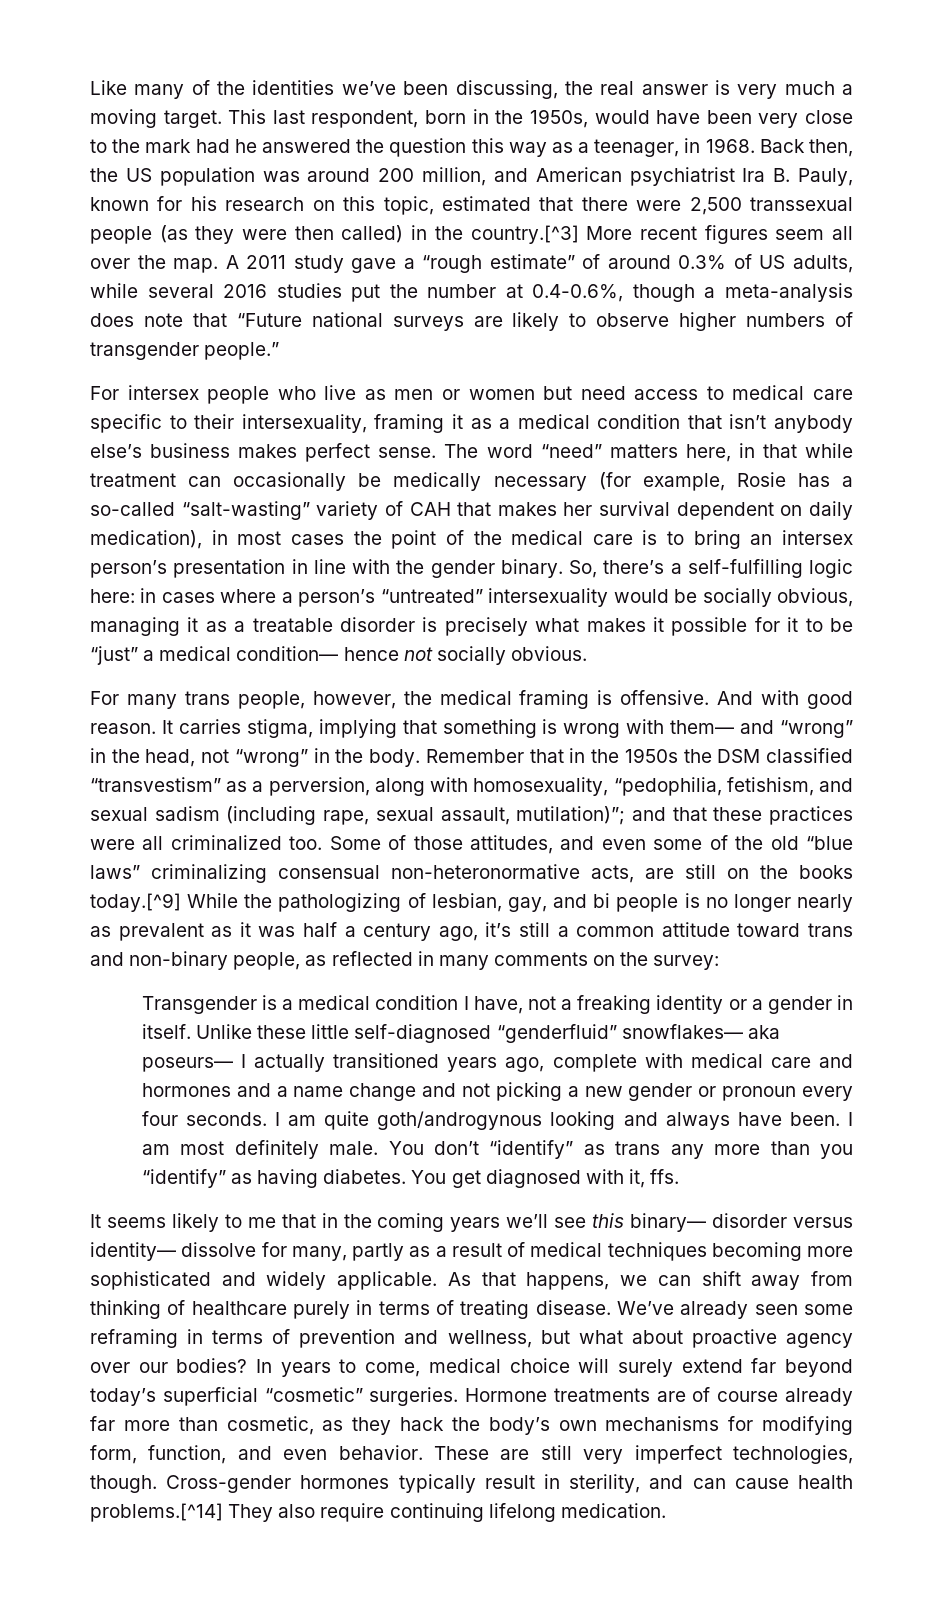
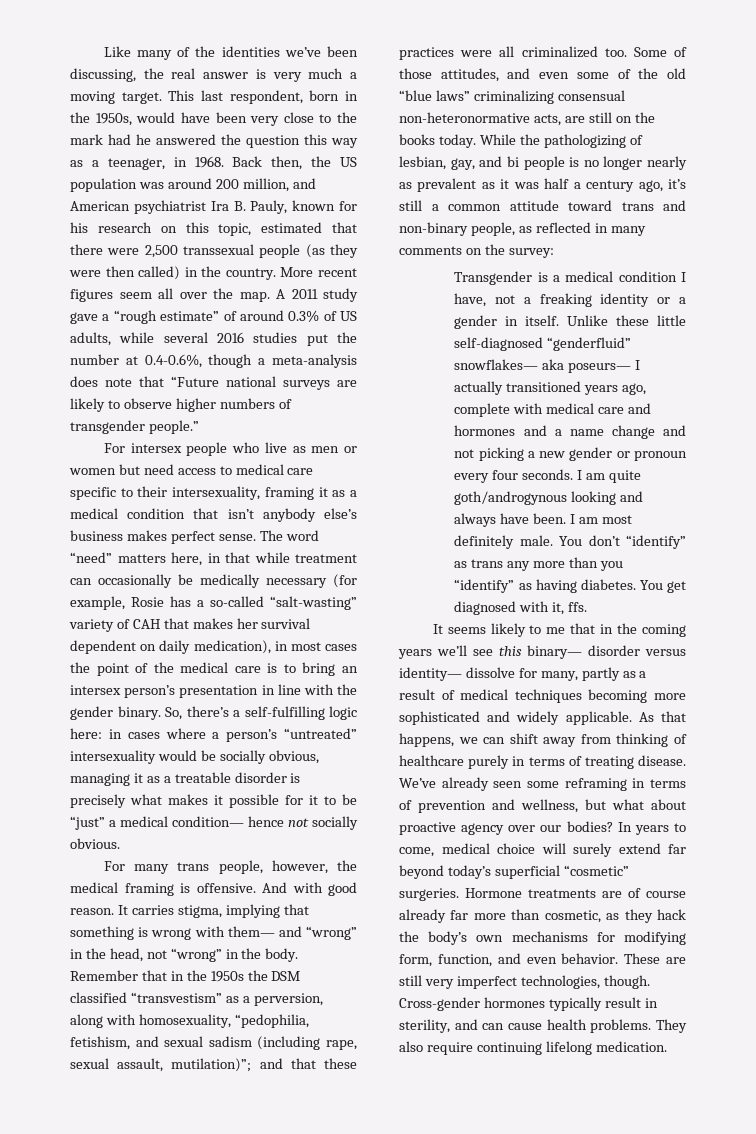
- Back then, the US population was around 200 million, and American psychiatrist Ira B. Pauly, known for his research on this topic, estimated that there were 2,500 transsexual people (as they were then called) in the country.[^3] More recent figures seem all over the map.
+ Back then, the US population was around 200 million, and American psychiatrist Ira B. Pauly, known for his research on this topic, estimated that there were 2,500 transsexual people (as they were then called) in the country. More recent figures seem all over the map.
- Some of those attitudes, and even some of the old “blue laws” criminalizing consensual non-heteronormative acts, are still on the books today.[^9] While the pathologizing of lesbian, gay, and bi people is no longer nearly as prevalent as it was half a century ago, it’s still a common attitude toward trans and non-binary people, as reflected in many comments on the survey:
+ Some of those attitudes, and even some of the old “blue laws” criminalizing consensual non-heteronormative acts, are still on the books today. While the pathologizing of lesbian, gay, and bi people is no longer nearly as prevalent as it was half a century ago, it’s still a common attitude toward trans and non-binary people, as reflected in many comments on the survey:
- Cross-gender hormones typically result in sterility, and can cause health problems.[^14] They also require continuing lifelong medication.
+ Cross-gender hormones typically result in sterility, and can cause health problems. They also require continuing lifelong medication.

